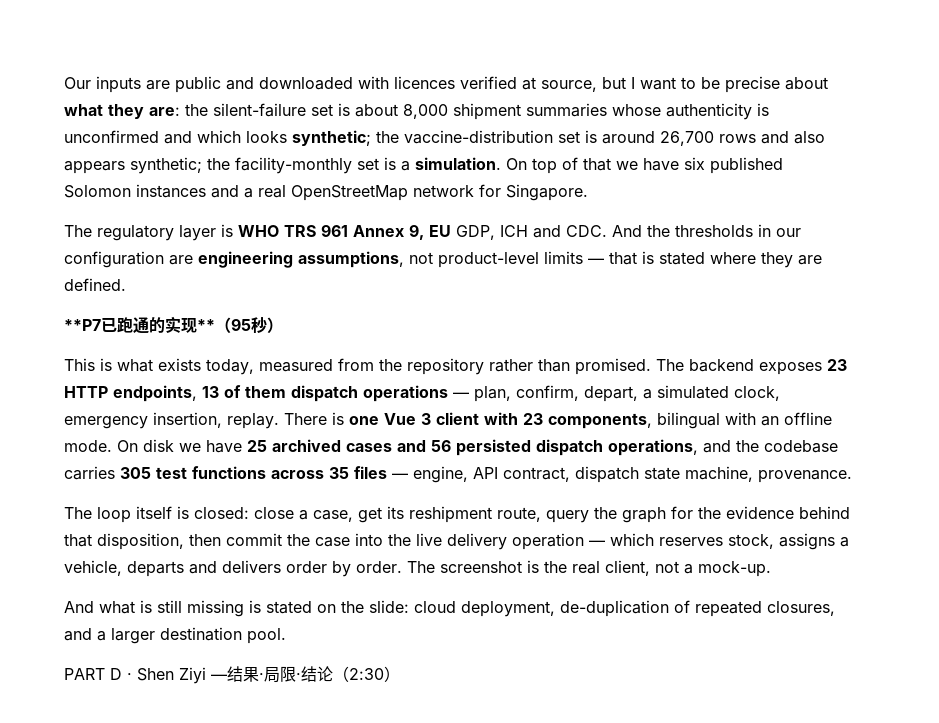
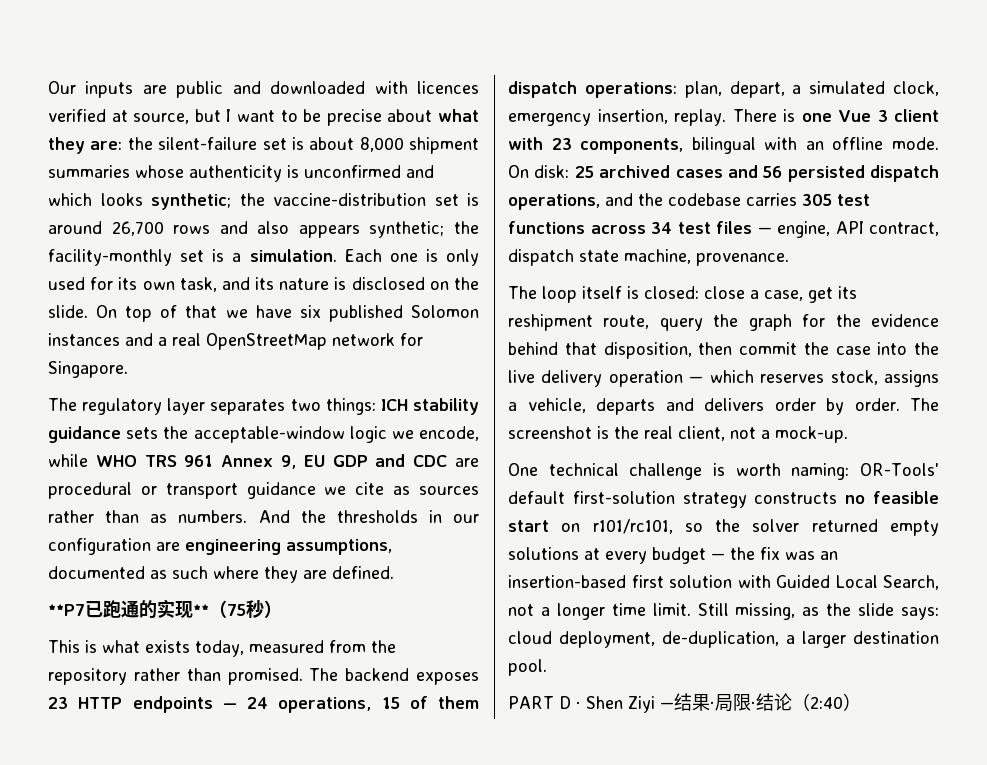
+ Each one is only used for its own task, and its nature is disclosed on the slide.
- The regulatory layer is WHO TRS 961 Annex 9, EU GDP, ICH and CDC. And the thresholds in our configuration are engineering assumptions, not product-level limits — that is stated where they are defined.
+ The regulatory layer separates two things: ICH stability guidance sets the acceptable-window logic we encode, while WHO TRS 961 Annex 9, EU GDP and CDC are procedural or transport guidance we cite as sources rather than as numbers. And the thresholds in our configuration are engineering assumptions, documented as such where they are defined.
- **P7已跑通的实现**（95秒）
+ **P7已跑通的实现**（75秒）
- The backend exposes 23 HTTP endpoints, 13 of them dispatch operations — plan, confirm, depart, a simulated clock, emergency insertion, replay.
+ The backend exposes 23 HTTP endpoints — 24 operations, 15 of them dispatch operations: plan, depart, a simulated clock, emergency insertion, replay.
- On disk we have 25 archived cases and 56 persisted dispatch operations, and the codebase carries 305 test functions across 35 files — engine, API contract, dispatch state machine, provenance.
+ On disk: 25 archived cases and 56 persisted dispatch operations, and the codebase carries 305 test functions across 34 test files — engine, API contract, dispatch state machine, provenance.
- And what is still missing is stated on the slide: cloud deployment, de-duplication of repeated closures, and a larger destination pool.
+ One technical challenge is worth naming: OR-Tools' default first-solution strategy constructs no feasible start on r101/rc101, so the solver returned empty solutions at every budget — the fix was an insertion-based first solution with Guided Local Search, not a longer time limit. Still missing, as the slide says: cloud deployment, de-duplication, a larger destination pool.
- PART D · Shen Ziyi —结果·局限·结论（2:30）
+ PART D · Shen Ziyi —结果·局限·结论（2:40）

